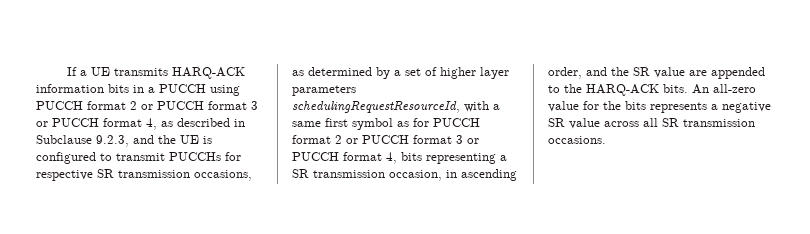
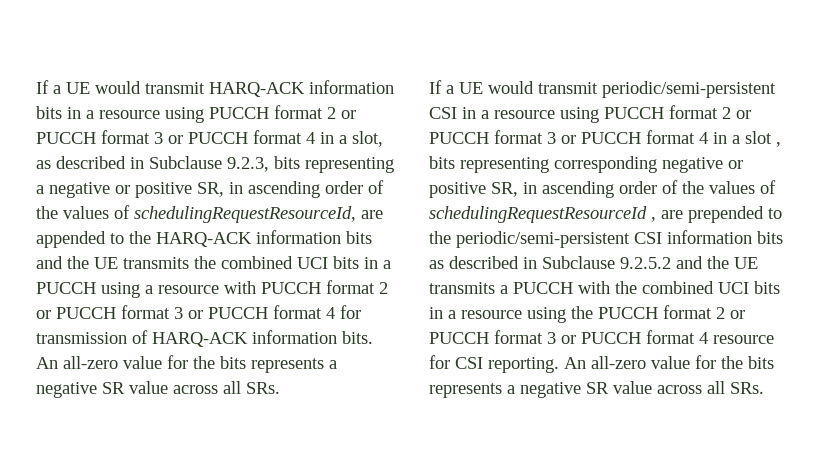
- If a UE transmits HARQ-ACK information bits in a PUCCH using PUCCH format 2 or PUCCH format 3 or PUCCH format 4, as described in Subclause 9.2.3, and the UE is configured to transmit PUCCHs for respective SR transmission occasions, as determined by a set of higher layer parameters schedulingRequestResourceId, with a same first symbol as for PUCCH format 2 or PUCCH format 3 or PUCCH format 4, bits representing a SR transmission occasion, in ascending order, and the SR value are appended to the HARQ-ACK bits. An all-zero value for the bits represents a negative SR value across all SR transmission occasions.
+ If a UE would transmit HARQ-ACK information bits in a resource using PUCCH format 2 or PUCCH format 3 or PUCCH format 4 in a slot, as described in Subclause 9.2.3, bits representing a negative or positive SR, in ascending order of the values of schedulingRequestResourceId, are appended to the HARQ-ACK information bits and the UE transmits the combined UCI bits in a PUCCH using a resource with PUCCH format 2 or PUCCH format 3 or PUCCH format 4 for transmission of HARQ-ACK information bits. An all-zero value for the bits represents a negative SR value across all SRs.
+ If a UE would transmit periodic/semi-persistent CSI in a resource using PUCCH format 2 or PUCCH format 3 or PUCCH format 4 in a slot , bits representing corresponding negative or positive SR, in ascending order of the values of schedulingRequestResourceId , are prepended to the periodic/semi-persistent CSI information bits as described in Subclause 9.2.5.2 and the UE transmits a PUCCH with the combined UCI bits in a resource using the PUCCH format 2 or PUCCH format 3 or PUCCH format 4 resource for CSI reporting. An all-zero value for the bits represents a negative SR value across all SRs.

